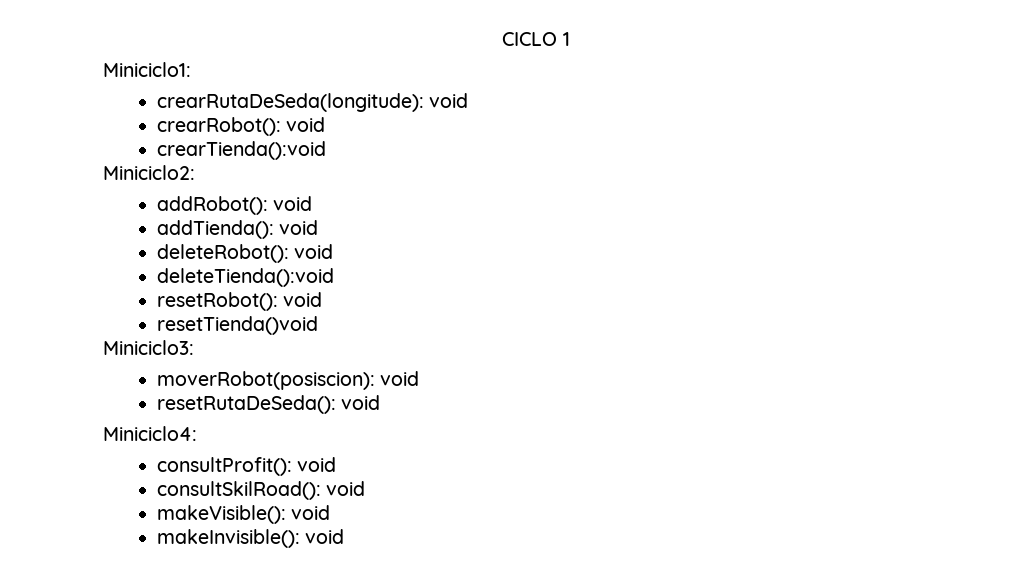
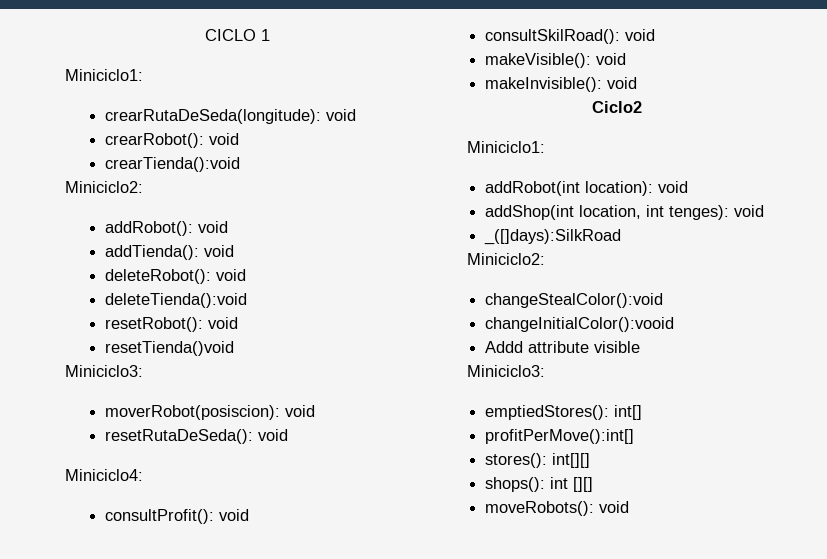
+ Ciclo2
+ Miniciclo1:
+ addRobot(int location): void
+ addShop(int location, int tenges): void
+ _([]days):SilkRoad
+ Miniciclo2:
+ changeStealColor():void
+ changeInitialColor():vooid
+ Addd attribute visible
+ Miniciclo3:
+ emptiedStores(): int[]
+ profitPerMove():int[]
+ stores(): int[][]
+ shops(): int [][]
+ moveRobots(): void

